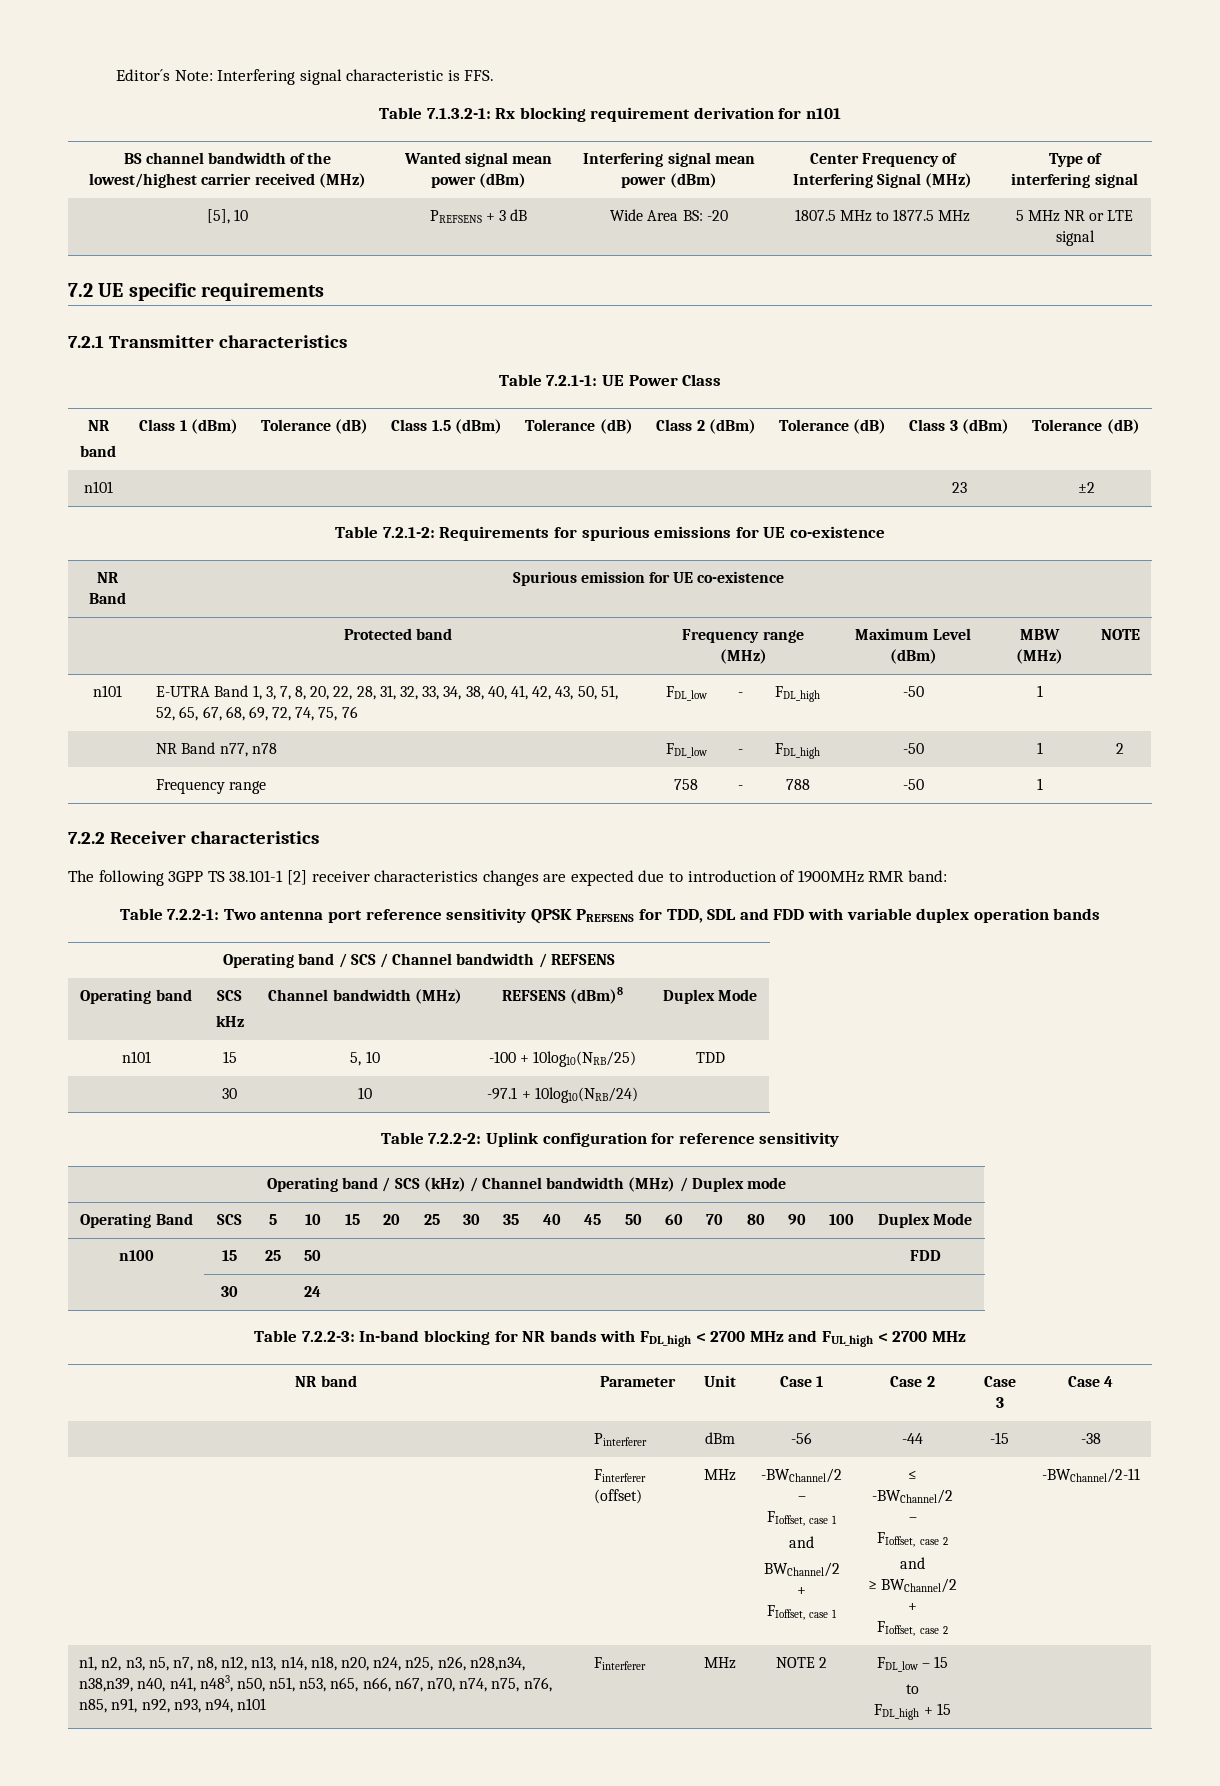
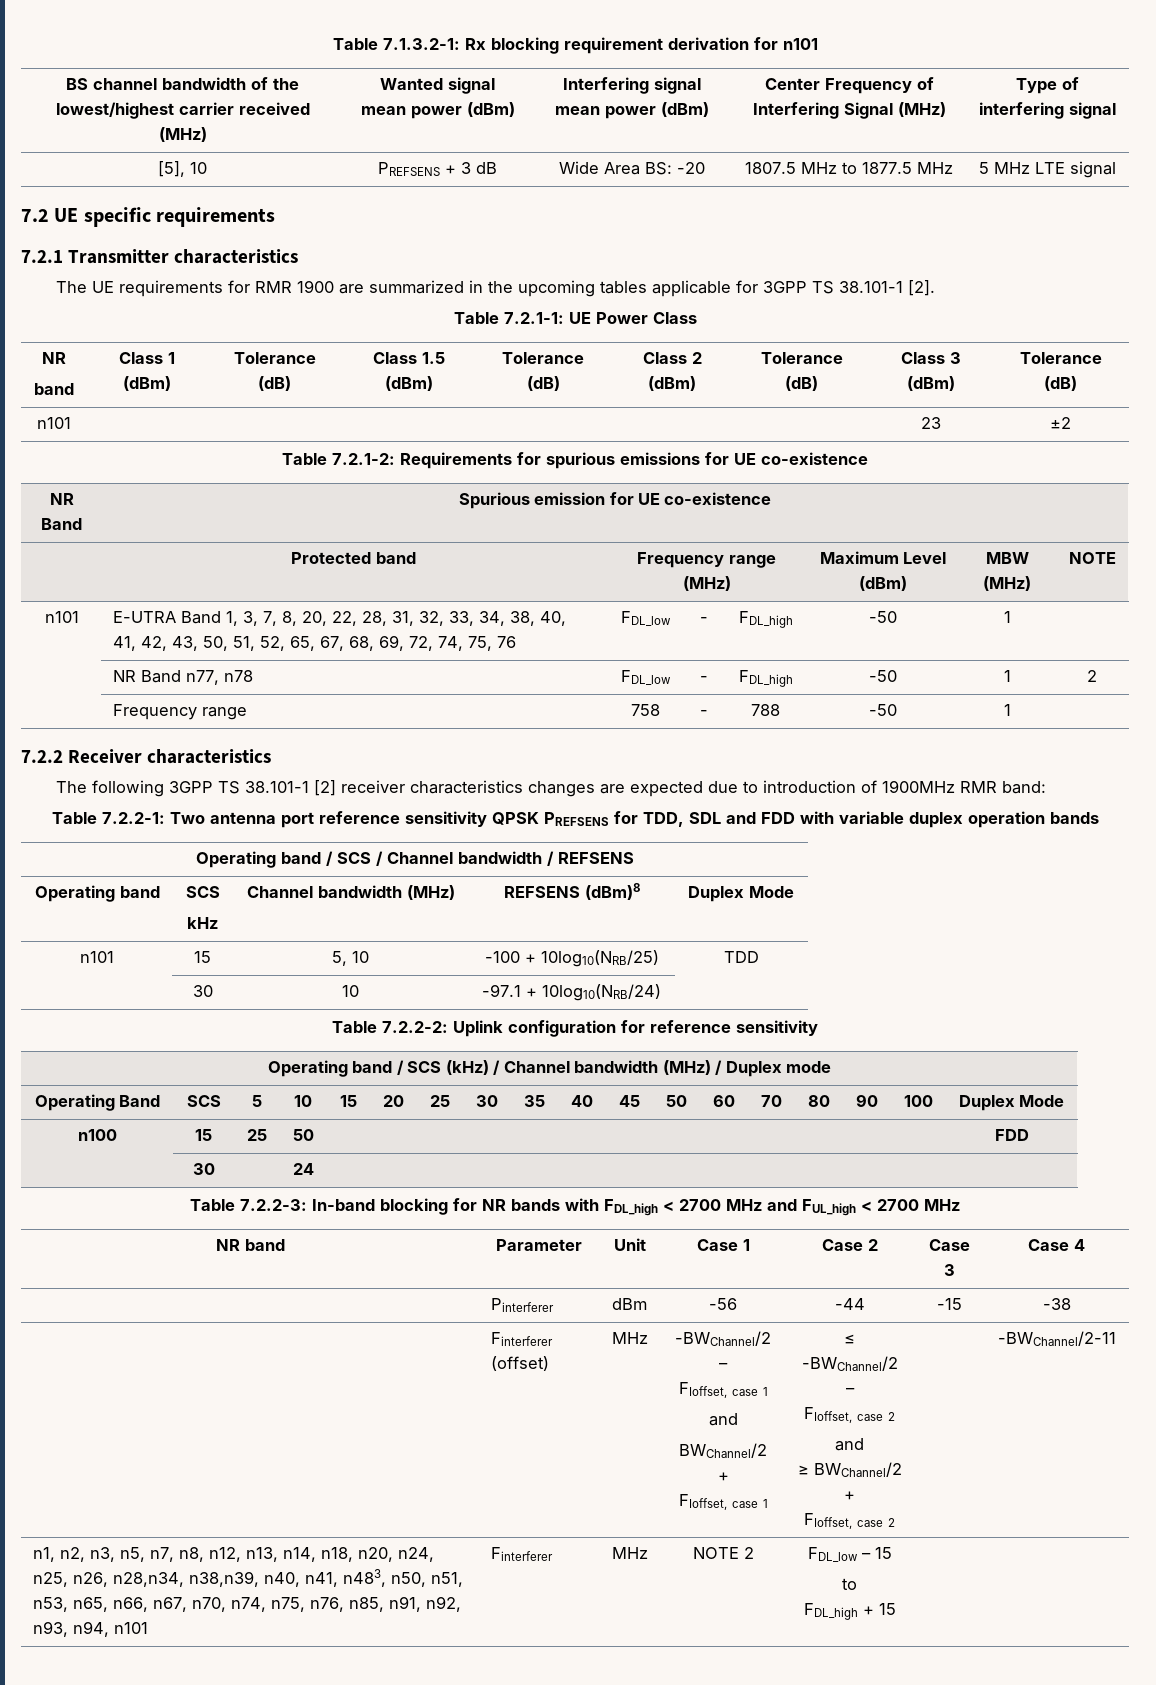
- Editor´s Note: Interfering signal characteristic is FFS.
- [5], 10 | PREFSENS + 3 dB | Wide Area BS: -20 | 1807.5 MHz to 1877.5 MHz | 5 MHz NR or LTE signal
+ [5], 10 | PREFSENS + 3 dB | Wide Area BS: -20 | 1807.5 MHz to 1877.5 MHz | 5 MHz LTE signal
+ The UE requirements for RMR 1900 are summarized in the upcoming tables applicable for 3GPP TS 38.101-1 [2].

